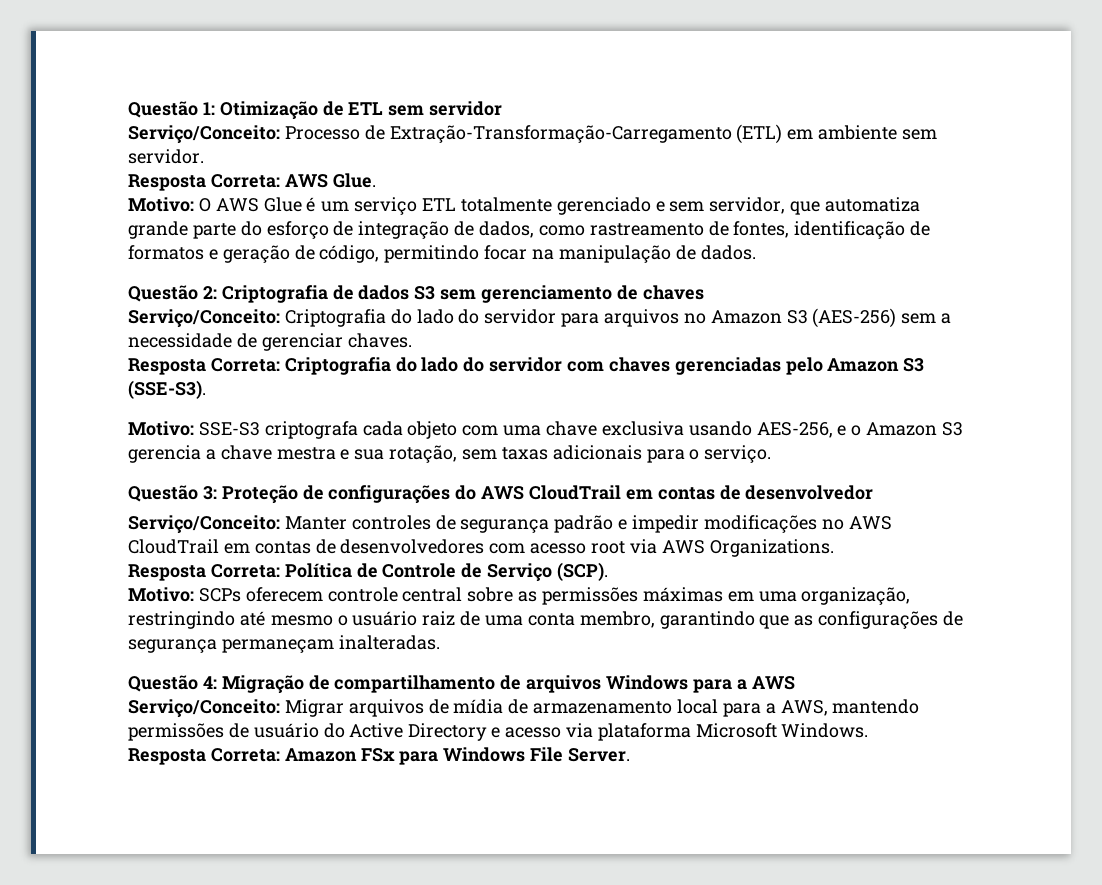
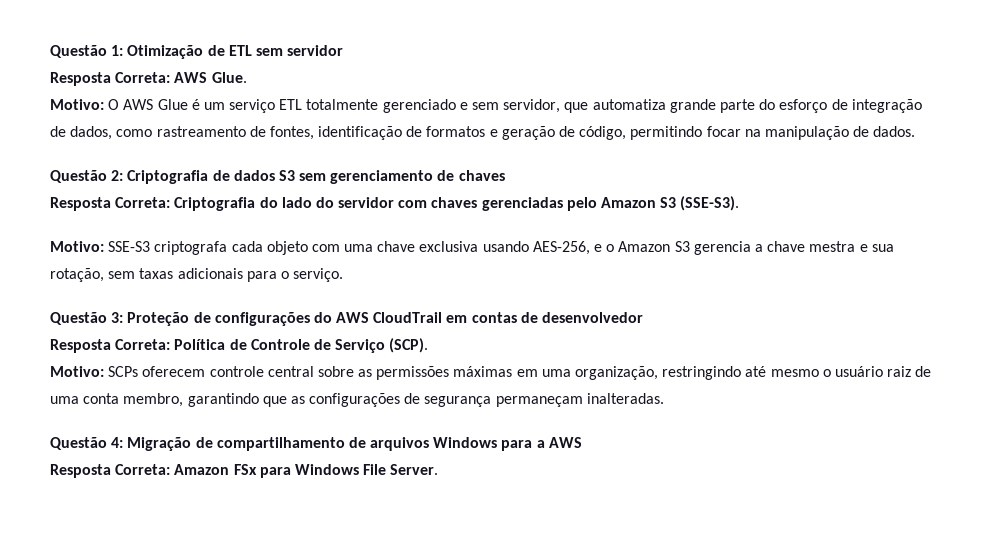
- Serviço/Conceito: Processo de Extração-Transformação-Carregamento (ETL) em ambiente sem servidor.
- Serviço/Conceito: Criptografia do lado do servidor para arquivos no Amazon S3 (AES-256) sem a necessidade de gerenciar chaves.
- Serviço/Conceito: Manter controles de segurança padrão e impedir modificações no AWS CloudTrail em contas de desenvolvedores com acesso root via AWS Organizations.
- Serviço/Conceito: Migrar arquivos de mídia de armazenamento local para a AWS, mantendo permissões de usuário do Active Directory e acesso via plataforma Microsoft Windows.

